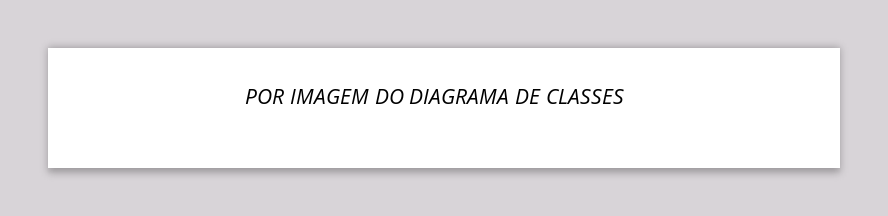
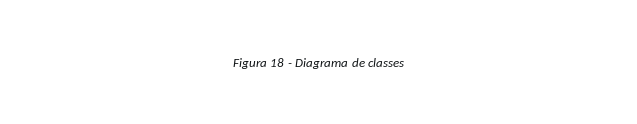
- POR IMAGEM DO DIAGRAMA DE CLASSES
+ Figura 18 - Diagrama de classes

